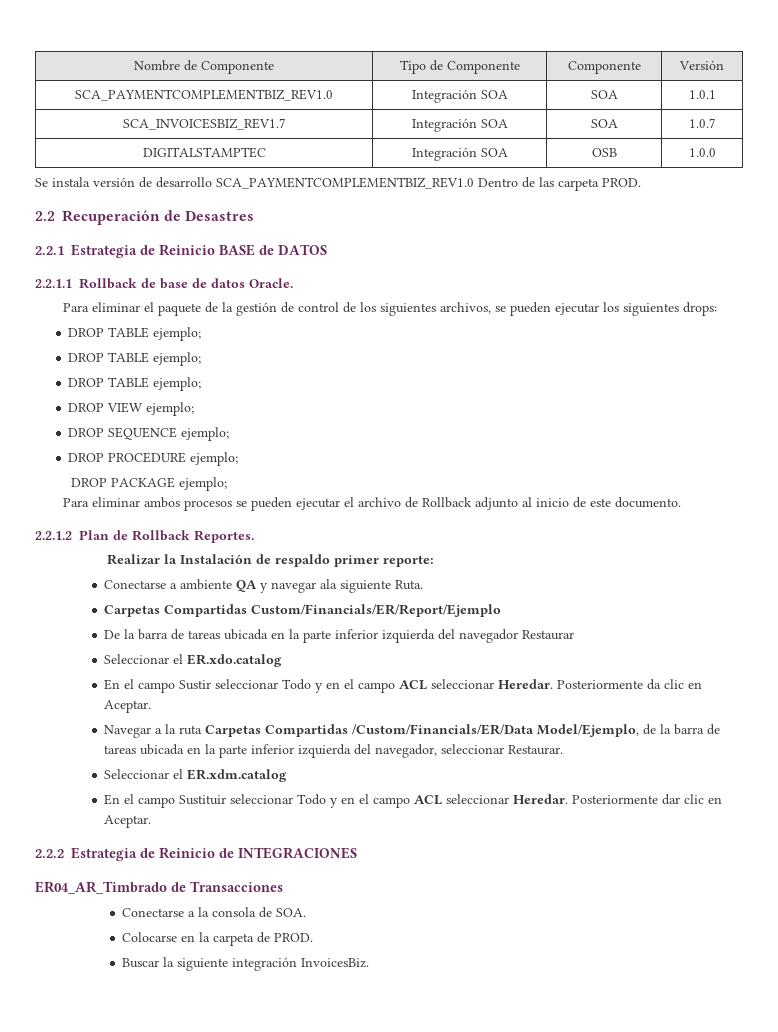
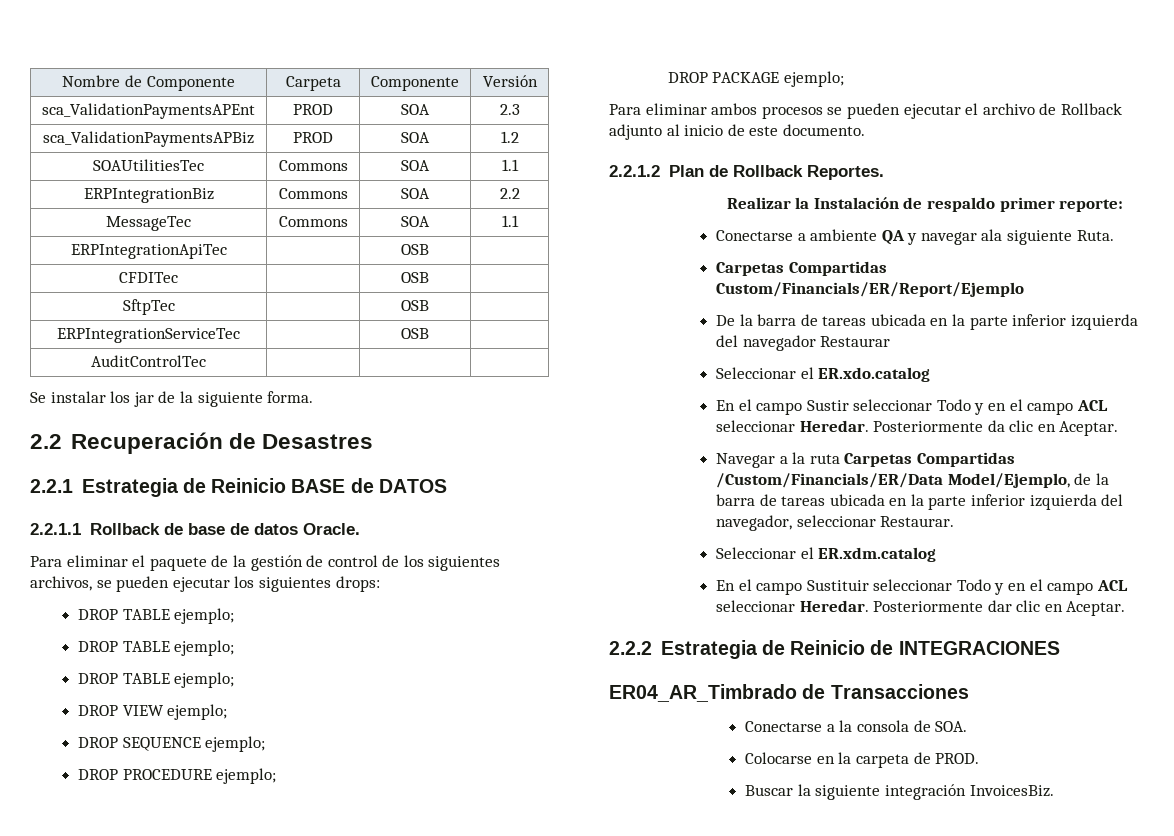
- Nombre de Componente | Tipo de Componente | Componente | Versión
+ Nombre de Componente | Carpeta | Componente | Versión
- SCA_PAYMENTCOMPLEMENTBIZ_REV1.0 | Integración SOA | SOA | 1.0.1
- SCA_INVOICESBIZ_REV1.7 | Integración SOA | SOA | 1.0.7
- DIGITALSTAMPTEC | Integración SOA | OSB | 1.0.0
- Se instala versión de desarrollo SCA_PAYMENTCOMPLEMENTBIZ_REV1.0 Dentro de las carpeta PROD.
+ sca_ValidationPaymentsAPEnt | PROD | SOA | 2.3
+ sca_ValidationPaymentsAPBiz | PROD | SOA | 1.2
+ SOAUtilitiesTec | Commons | SOA | 1.1
+ ERPIntegrationBiz | Commons | SOA | 2.2
+ MessageTec | Commons | SOA | 1.1
+ ERPIntegrationApiTec | | OSB |
+ CFDITec | | OSB |
+ SftpTec | | OSB |
+ ERPIntegrationServiceTec | | OSB |
+ AuditControlTec | | |
+ Se instalar los jar de la siguiente forma.

